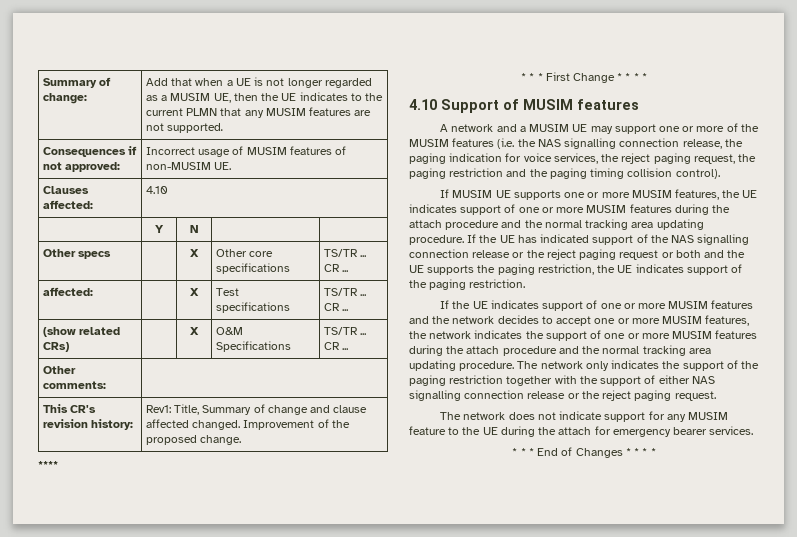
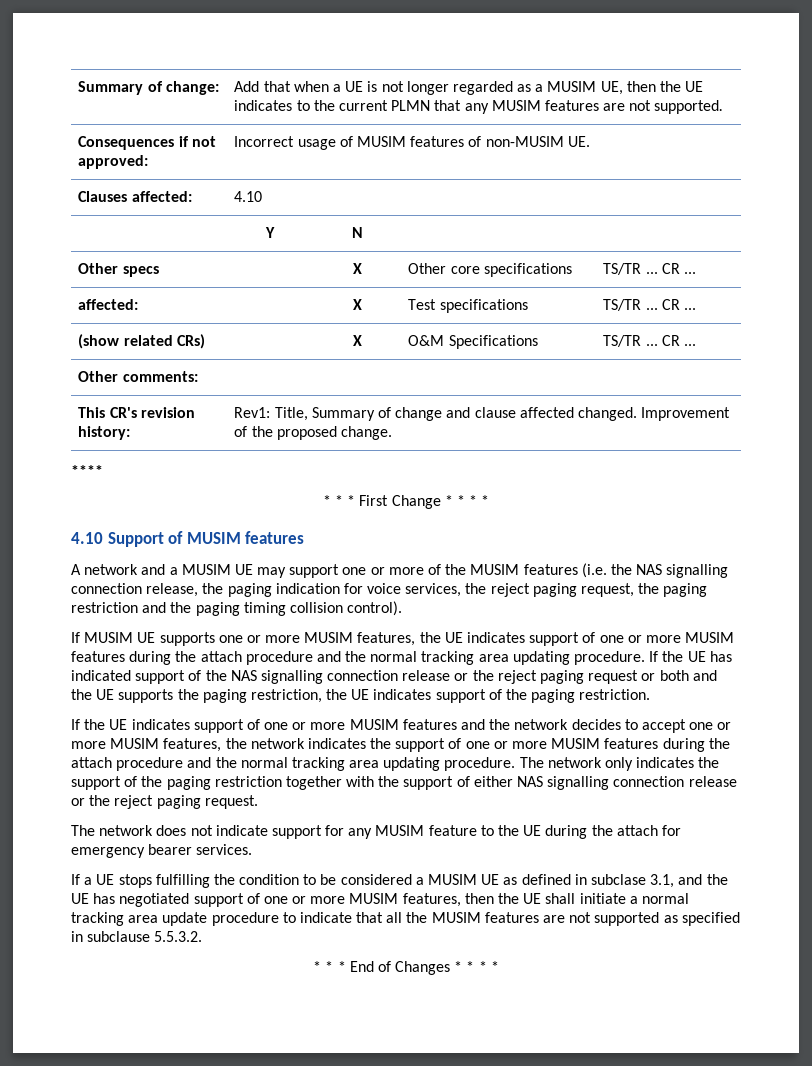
+ If a UE stops fulfilling the condition to be considered a MUSIM UE as defined in subclase 3.1, and the UE has negotiated support of one or more MUSIM features, then the UE shall initiate a normal tracking area update procedure to indicate that all the MUSIM features are not supported as specified in subclause 5.5.3.2.

